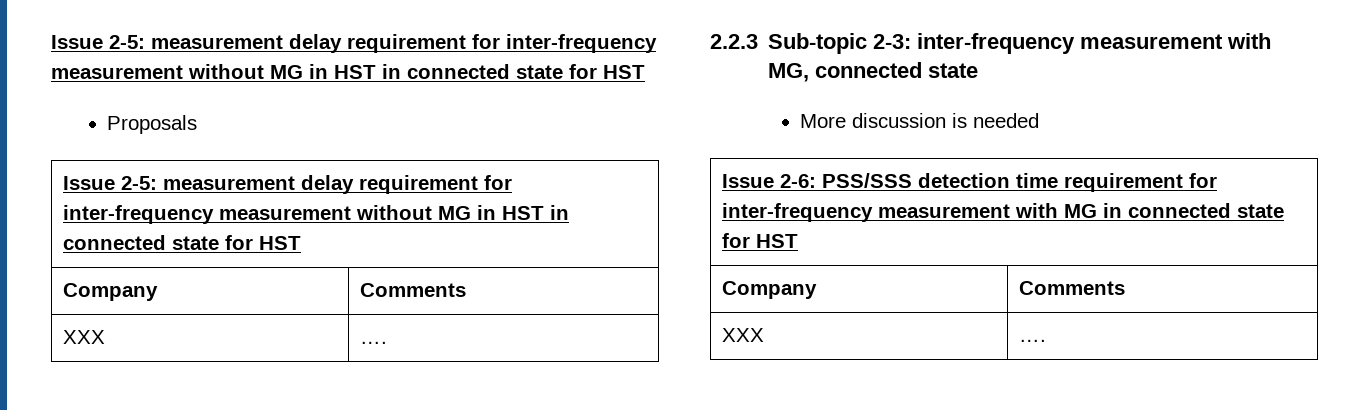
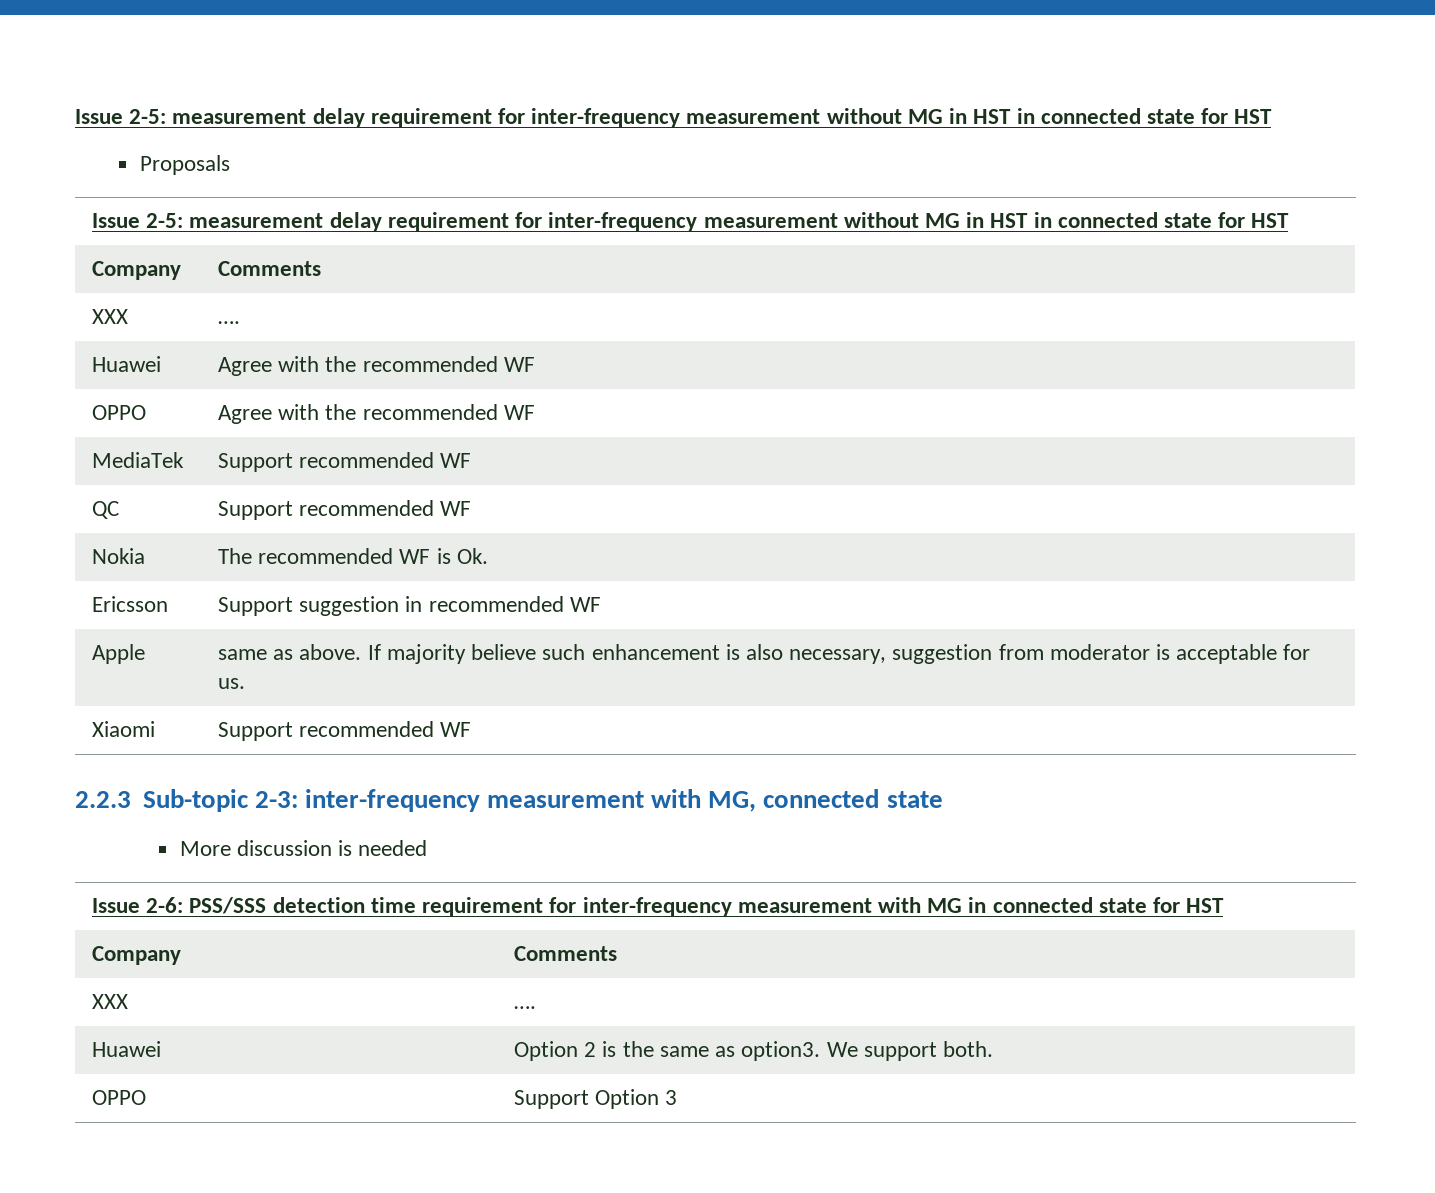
+ Huawei | Agree with the recommended WF
+ OPPO | Agree with the recommended WF
+ MediaTek | Support recommended WF
+ QC | Support recommended WF
+ Nokia | The recommended WF is Ok.
+ Ericsson | Support suggestion in recommended WF
+ Apple | same as above. If majority believe such enhancement is also necessary, suggestion from moderator is acceptable for us.
+ Xiaomi | Support recommended WF
+ Huawei | Option 2 is the same as option3. We support both.
+ OPPO | Support Option 3

